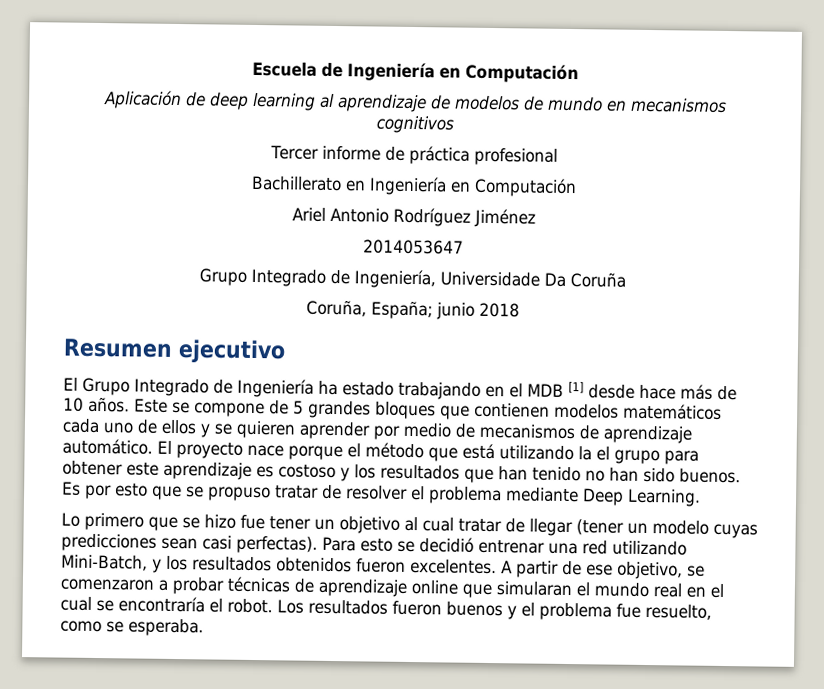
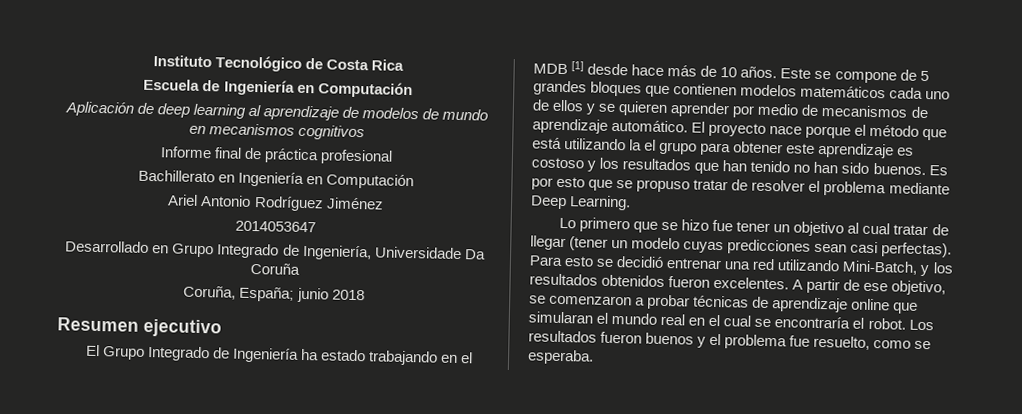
+ Instituto Tecnológico de Costa Rica
- Tercer informe de práctica profesional
+ Informe final de práctica profesional
- Grupo Integrado de Ingeniería, Universidade Da Coruña
+ Desarrollado en Grupo Integrado de Ingeniería, Universidade Da Coruña

